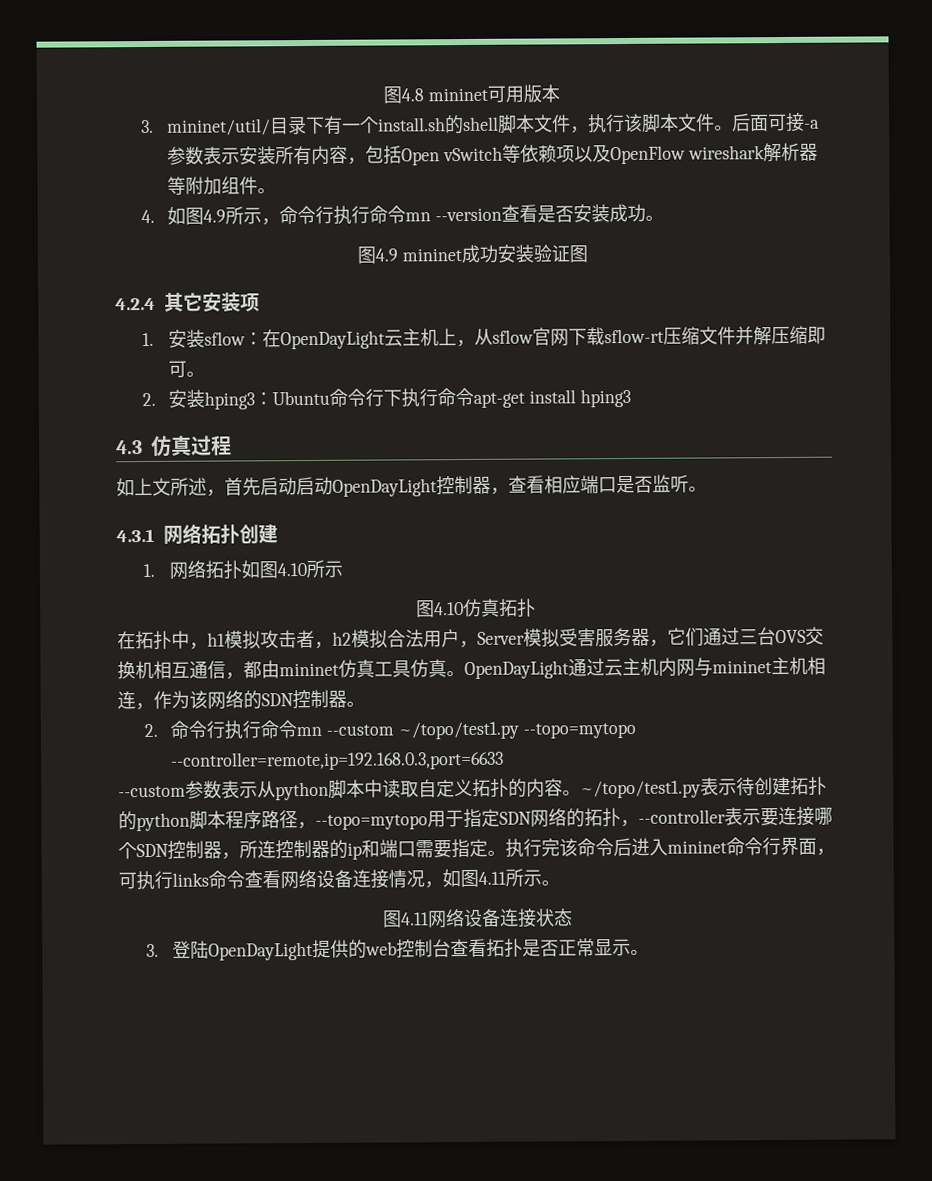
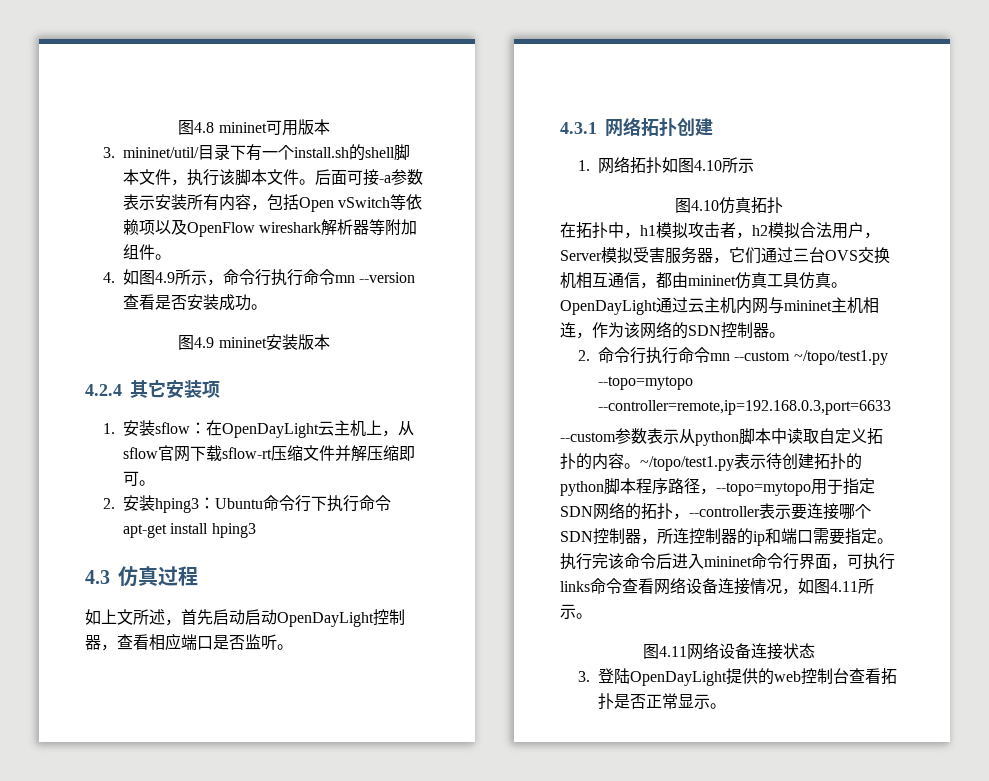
- 图4.9 mininet成功安装验证图
+ 图4.9 mininet安装版本

